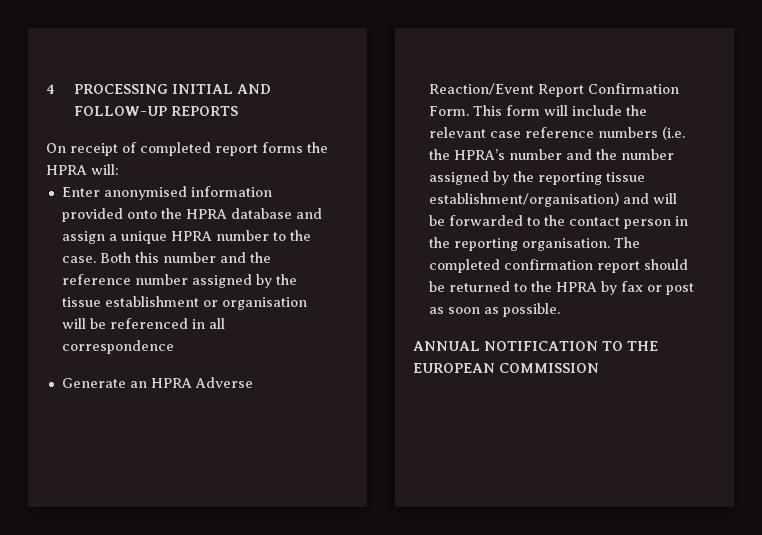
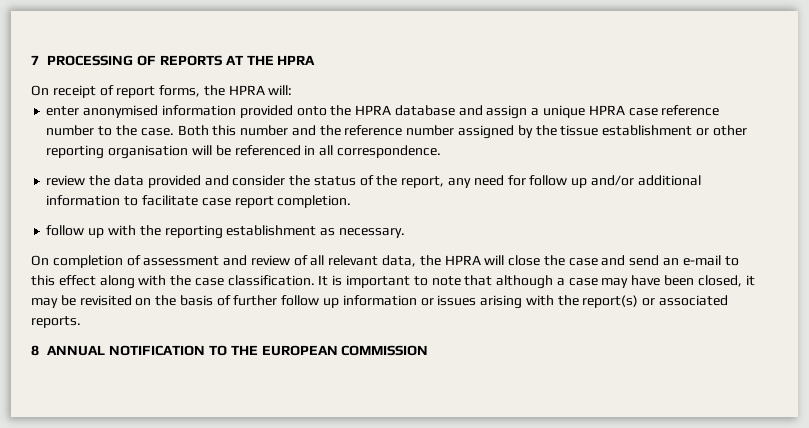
- 4 PROCESSING INITIAL AND FOLLOW-UP REPORTS
+ 7 PROCESSING OF REPORTS AT THE HPRA
- On receipt of completed report forms the HPRA will:
+ On receipt of report forms, the HPRA will:
- Enter anonymised information provided onto the HPRA database and assign a unique HPRA number to the case.
+ enter anonymised information provided onto the HPRA database and assign a unique HPRA case reference number to the case.
- Both this number and the reference number assigned by the tissue establishment or organisation will be referenced in all correspondence
- Generate an HPRA Adverse Reaction/Event Report Confirmation Form. This form will include the relevant case reference numbers (i.e. the HPRA’s number and the number assigned by the reporting tissue establishment/organisation) and will be forwarded to the contact person in the reporting organisation. The completed confirmation report should be returned to the HPRA by fax or post as soon as possible.
- ANNUAL NOTIFICATION TO THE EUROPEAN COMMISSION
+ Both this number and the reference number assigned by the tissue establishment or other reporting organisation will be referenced in all correspondence.
+ review the data provided and consider the status of the report, any need for follow up and/or additional information to facilitate case report completion.
+ follow up with the reporting establishment as necessary.
+ On completion of assessment and review of all relevant data, the HPRA will close the case and send an e-mail to this effect along with the case classification. It is important to note that although a case may have been closed, it may be revisited on the basis of further follow up information or issues arising with the report(s) or associated reports.
+ 8 ANNUAL NOTIFICATION TO THE EUROPEAN COMMISSION

